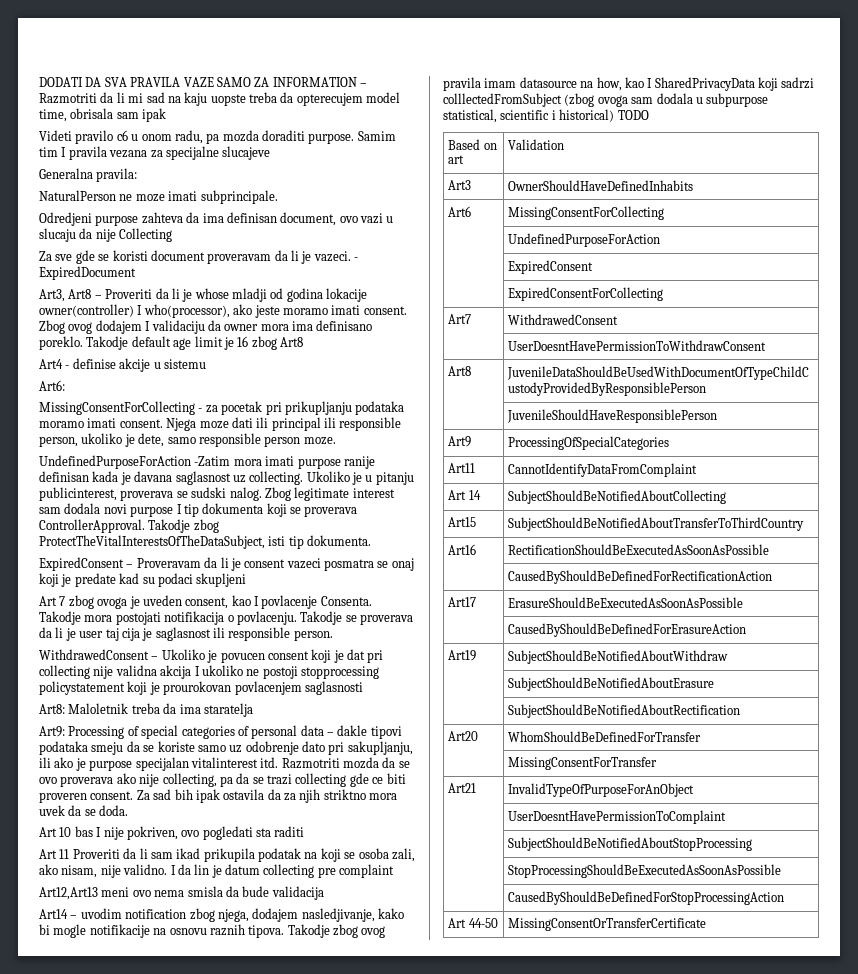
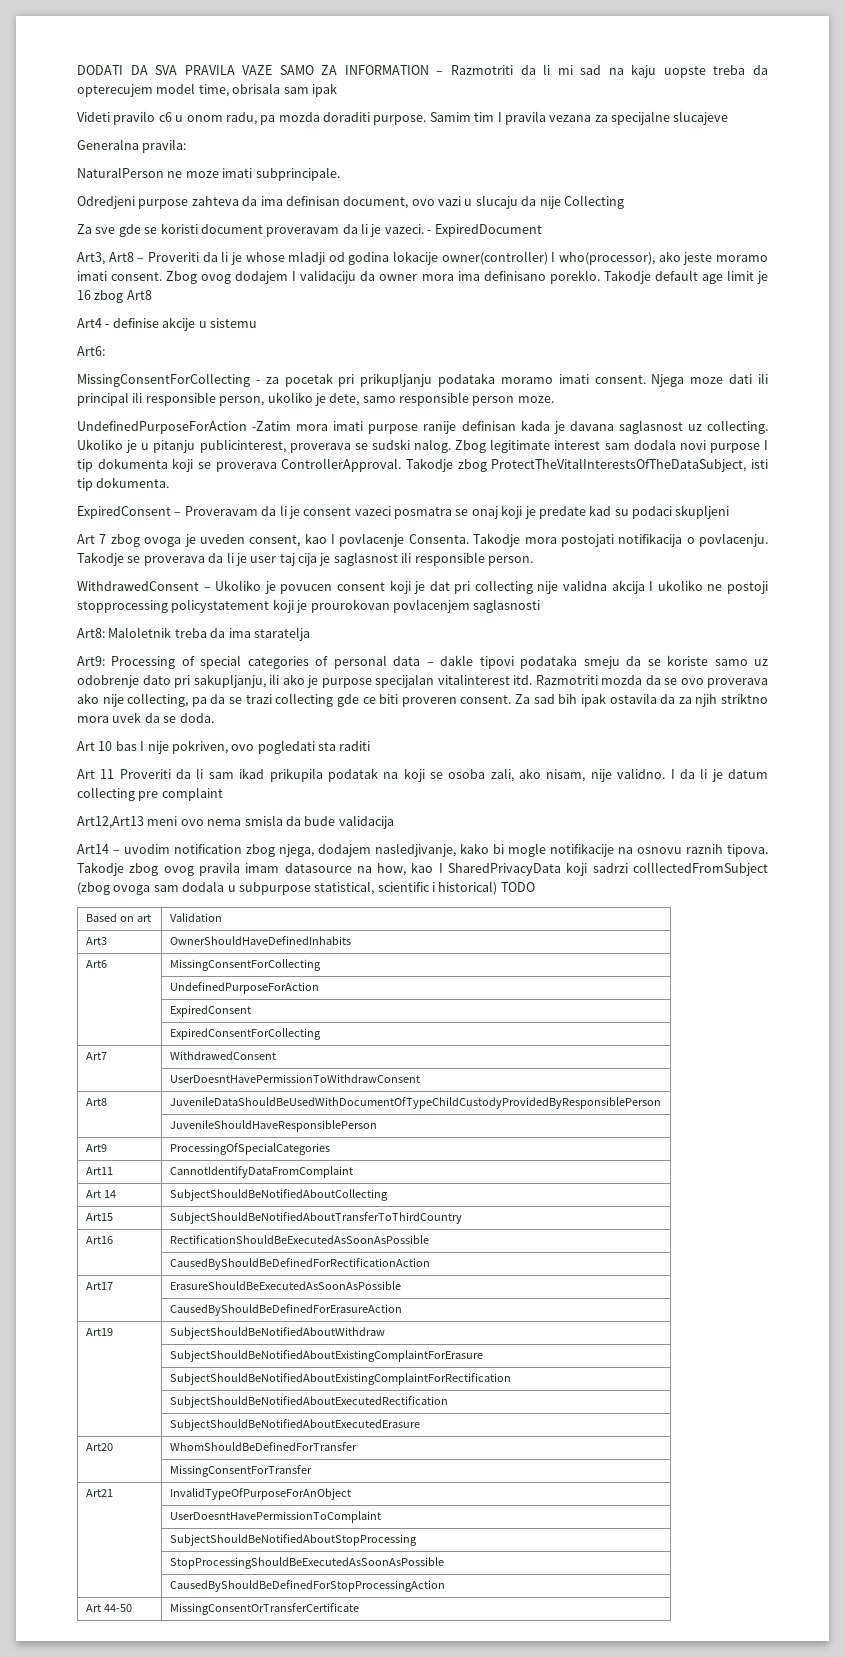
- I da lin je datum collecting pre complaint
+ I da li je datum collecting pre complaint
- | SubjectShouldBeNotifiedAboutErasure
- | SubjectShouldBeNotifiedAboutRectification
+ | SubjectShouldBeNotifiedAboutExistingComplaintForErasure
+ | SubjectShouldBeNotifiedAboutExistingComplaintForRectification
+ | SubjectShouldBeNotifiedAboutExecutedRectification
+ | SubjectShouldBeNotifiedAboutExecutedErasure

